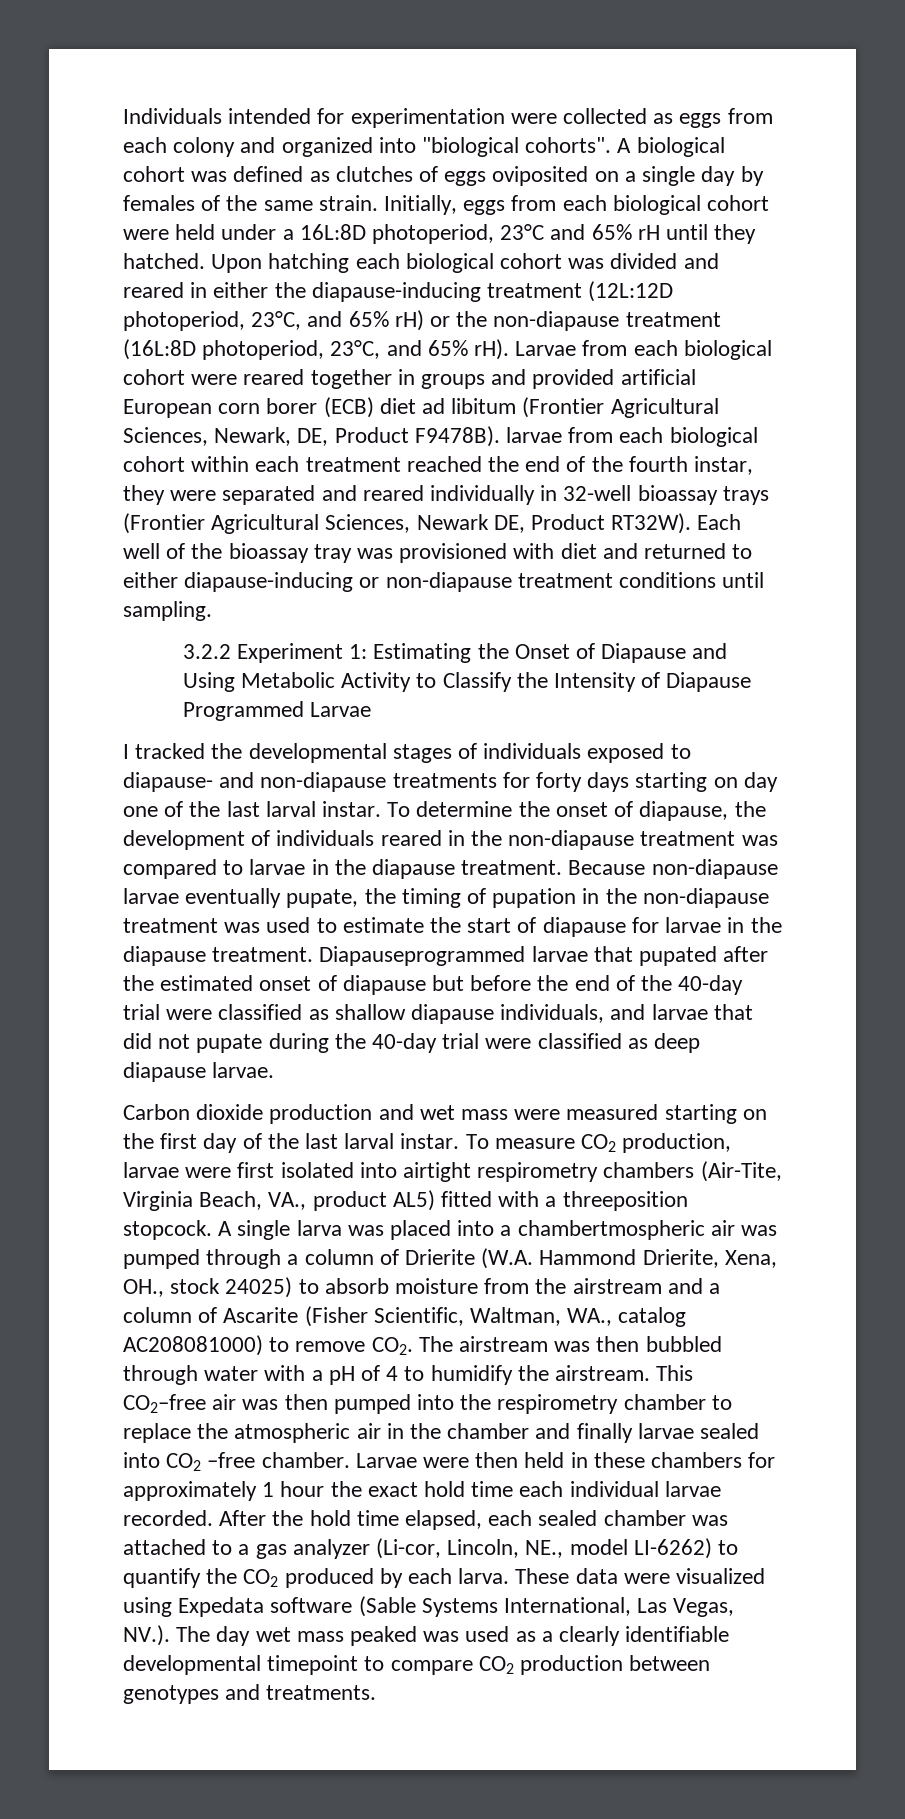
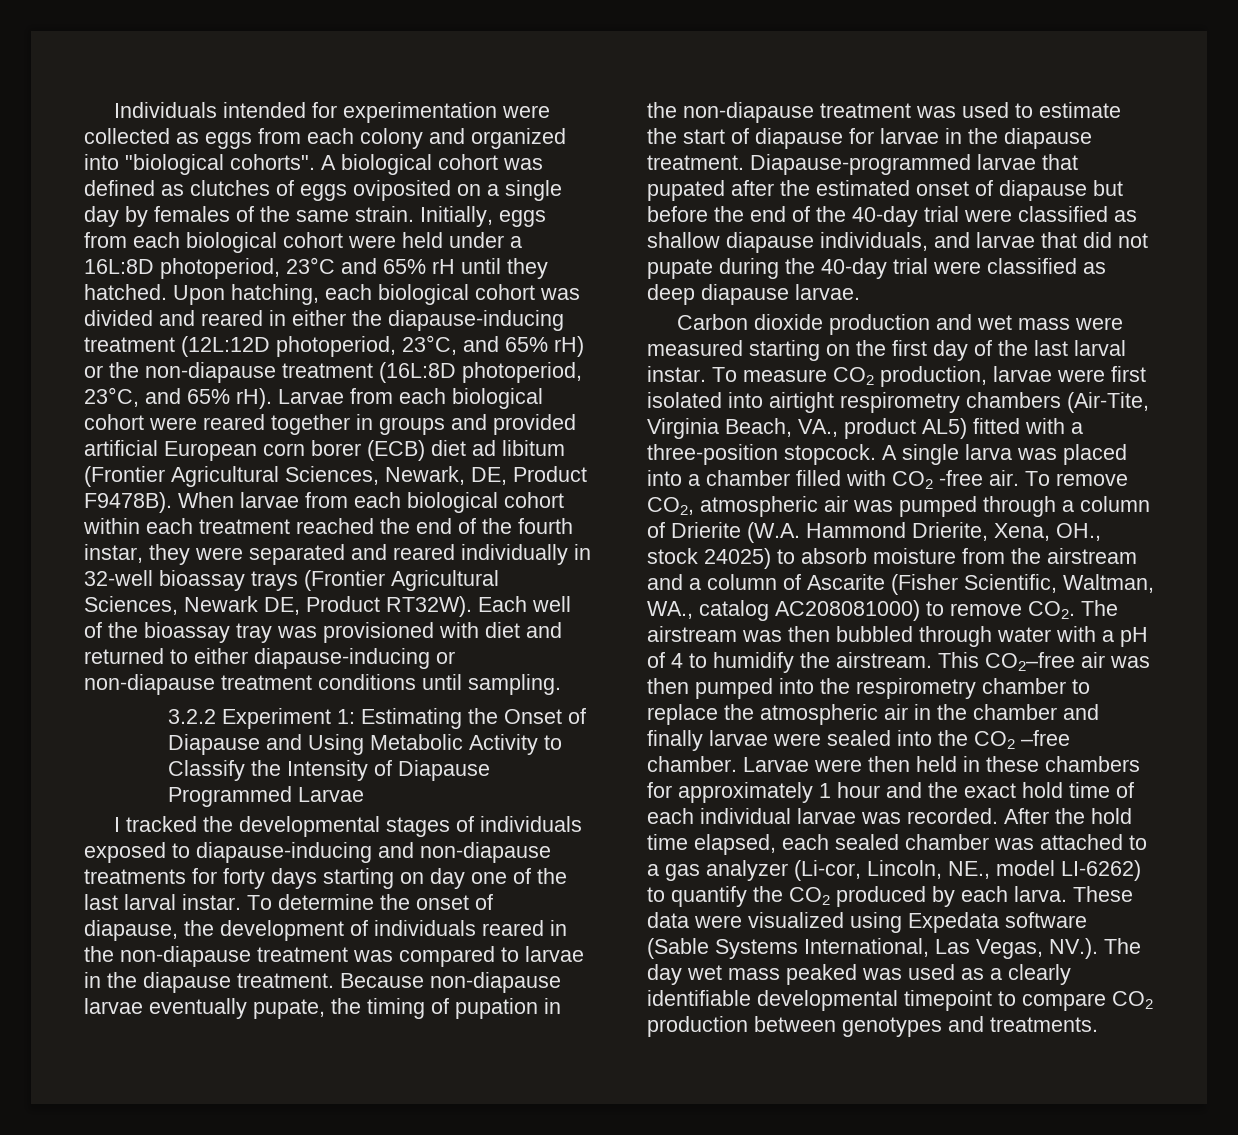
- Upon hatching each biological cohort was divided and reared in either the diapause-inducing treatment (12L:12D photoperiod, 23°C, and 65% rH) or the non-diapause treatment (16L:8D photoperiod, 23°C, and 65% rH).
+ Upon hatching, each biological cohort was divided and reared in either the diapause-inducing treatment (12L:12D photoperiod, 23°C, and 65% rH) or the non-diapause treatment (16L:8D photoperiod, 23°C, and 65% rH).
- Larvae from each biological cohort were reared together in groups and provided artificial European corn borer (ECB) diet ad libitum (Frontier Agricultural Sciences, Newark, DE, Product F9478B). larvae from each biological cohort within each treatment reached the end of the fourth instar, they were separated and reared individually in 32-well bioassay trays (Frontier Agricultural Sciences, Newark DE, Product RT32W).
+ Larvae from each biological cohort were reared together in groups and provided artificial European corn borer (ECB) diet ad libitum (Frontier Agricultural Sciences, Newark, DE, Product F9478B). When larvae from each biological cohort within each treatment reached the end of the fourth instar, they were separated and reared individually in 32-well bioassay trays (Frontier Agricultural Sciences, Newark DE, Product RT32W).
- I tracked the developmental stages of individuals exposed to diapause- and non-diapause treatments for forty days starting on day one of the last larval instar.
+ I tracked the developmental stages of individuals exposed to diapause-inducing and non-diapause treatments for forty days starting on day one of the last larval instar.
- Diapauseprogrammed larvae that pupated after the estimated onset of diapause but before the end of the 40-day trial were classified as shallow diapause individuals, and larvae that did not pupate during the 40-day trial were classified as deep diapause larvae.
+ Diapause-programmed larvae that pupated after the estimated onset of diapause but before the end of the 40-day trial were classified as shallow diapause individuals, and larvae that did not pupate during the 40-day trial were classified as deep diapause larvae.
- To measure CO2 production, larvae were first isolated into airtight respirometry chambers (Air-Tite, Virginia Beach, VA., product AL5) fitted with a threeposition stopcock.
+ To measure CO2 production, larvae were first isolated into airtight respirometry chambers (Air-Tite, Virginia Beach, VA., product AL5) fitted with a three-position stopcock.
- A single larva was placed into a chambertmospheric air was pumped through a column of Drierite (W.A. Hammond Drierite, Xena, OH., stock 24025) to absorb moisture from the airstream and a column of Ascarite (Fisher Scientific, Waltman, WA., catalog AC208081000) to remove CO2. The airstream was then bubbled through water with a pH of 4 to humidify the airstream.
+ A single larva was placed into a chamber filled with CO2 -free air. To remove CO2, atmospheric air was pumped through a column of Drierite (W.A. Hammond Drierite, Xena, OH., stock 24025) to absorb moisture from the airstream and a column of Ascarite (Fisher Scientific, Waltman, WA., catalog AC208081000) to remove CO2. The airstream was then bubbled through water with a pH of 4 to humidify the airstream.
- This CO2–free air was then pumped into the respirometry chamber to replace the atmospheric air in the chamber and finally larvae sealed into CO2 –free chamber.
+ This CO2–free air was then pumped into the respirometry chamber to replace the atmospheric air in the chamber and finally larvae were sealed into the CO2 –free chamber.
- Larvae were then held in these chambers for approximately 1 hour the exact hold time each individual larvae recorded.
+ Larvae were then held in these chambers for approximately 1 hour and the exact hold time of each individual larvae was recorded.

